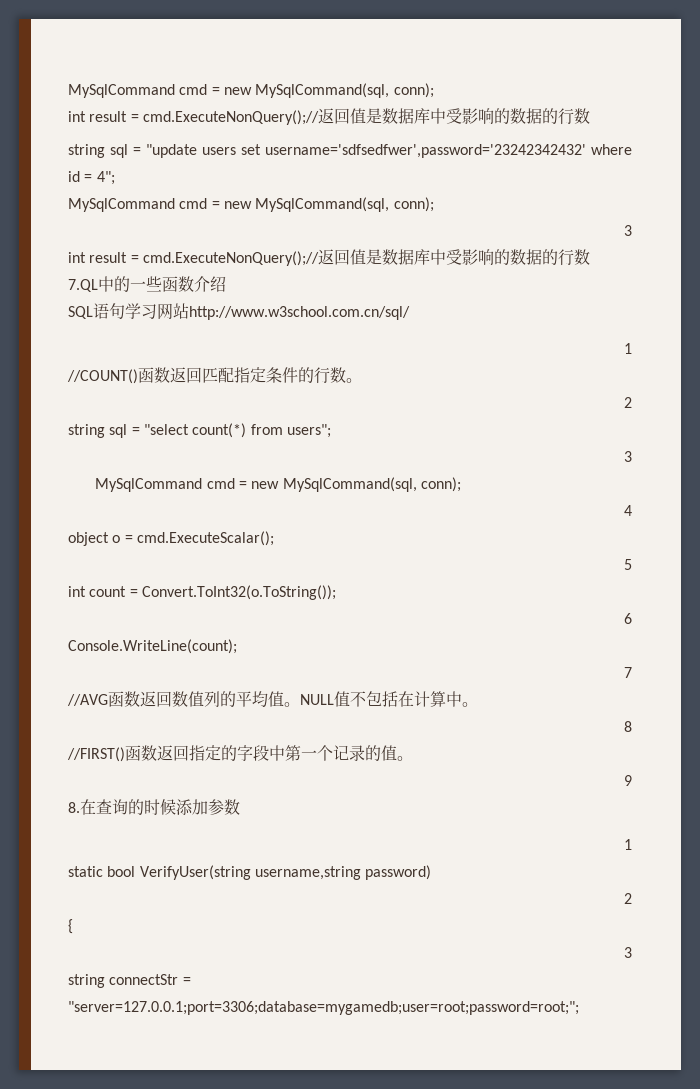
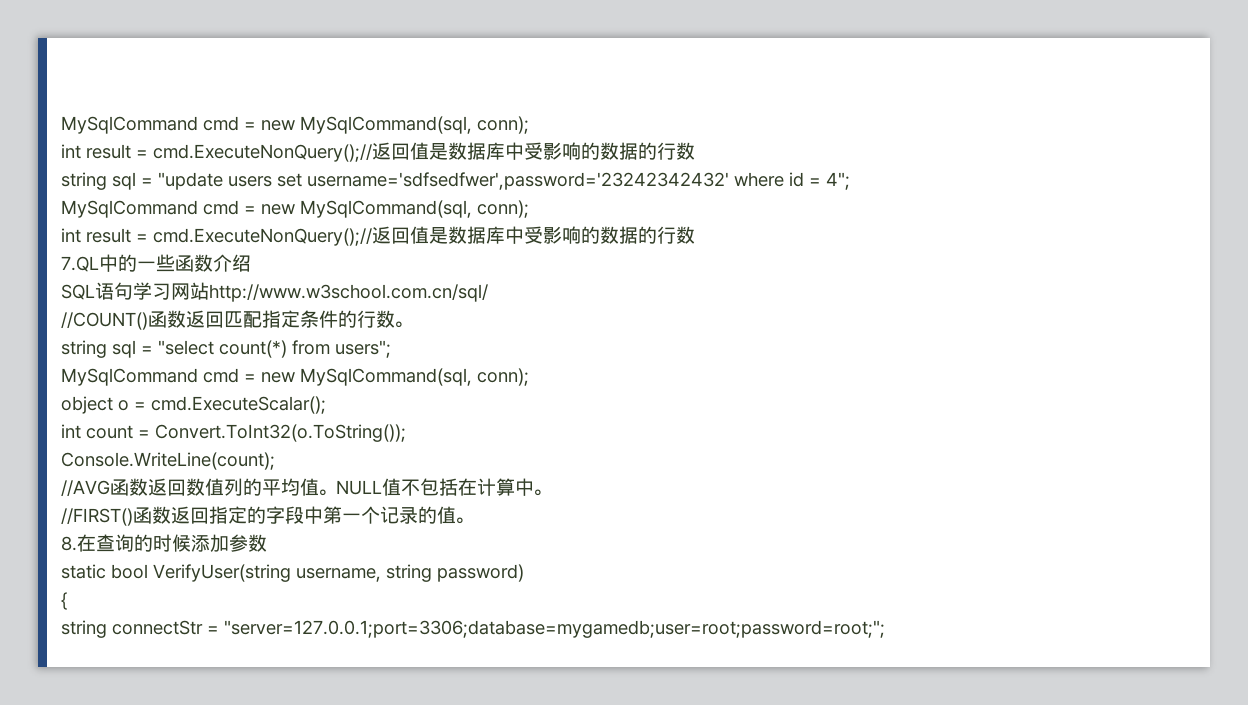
  string sql = "update users set username='sdfsedfwer',password='23242342432' where id = 4";
  MySqlCommand cmd = new MySqlCommand(sql, conn);
- 3
  SQL语句学习网站http://www.w3school.com.cn/sql/
- 1
  //COUNT()函数返回匹配指定条件的行数。
- 2
  string sql = "select count(*) from users";
- 3
  MySqlCommand cmd = new MySqlCommand(sql, conn);
- 4
- 5
- 6
- 7
- 8
- 9
  8.在查询的时候添加参数
- 1
- static bool VerifyUser(string username,string password)
- 2
+ static bool VerifyUser(string username, string password)
  {
- 3

